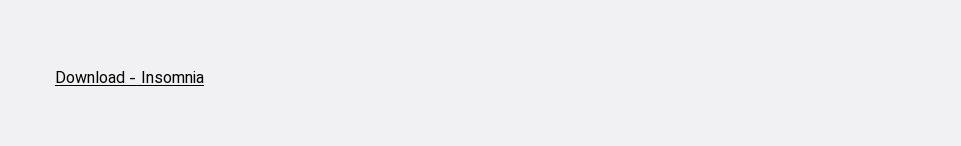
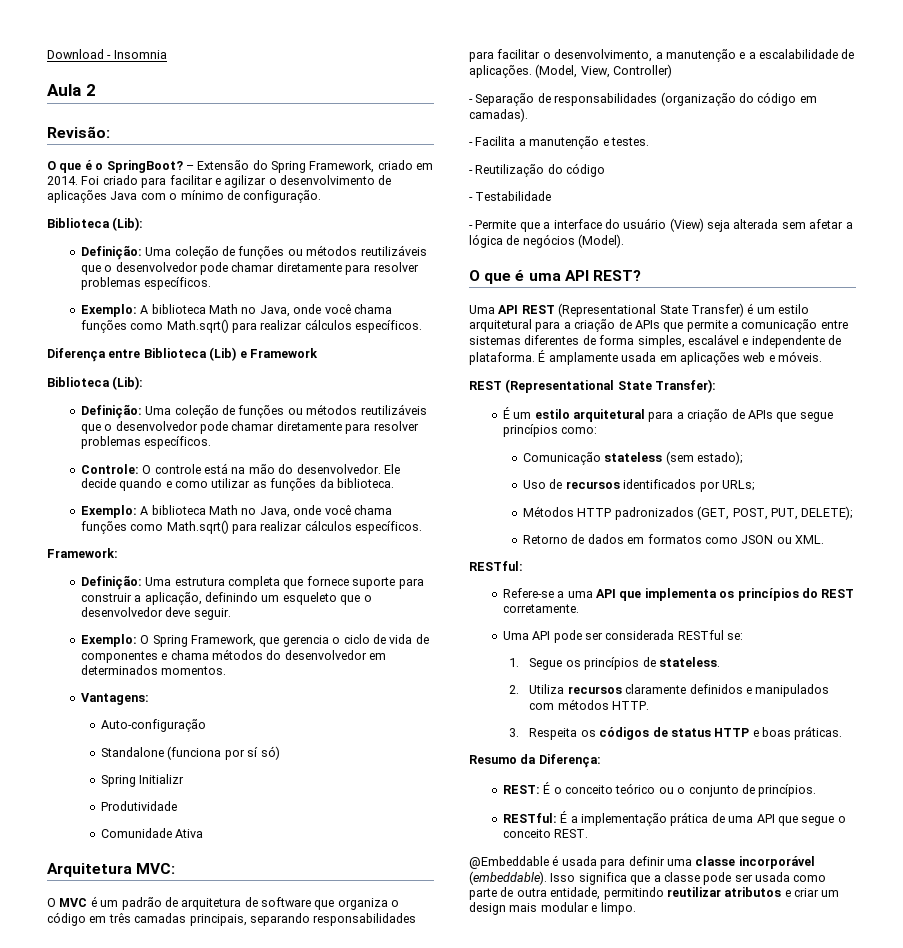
+ Aula 2
+ Revisão:
+ O que é o SpringBoot? – Extensão do Spring Framework, criado em 2014. Foi criado para facilitar e agilizar o desenvolvimento de aplicações Java com o mínimo de configuração.
+ Biblioteca (Lib):
+ Definição: Uma coleção de funções ou métodos reutilizáveis que o desenvolvedor pode chamar diretamente para resolver problemas específicos.
+ Exemplo: A biblioteca Math no Java, onde você chama funções como Math.sqrt() para realizar cálculos específicos.
+ Diferença entre Biblioteca (Lib) e Framework
+ Biblioteca (Lib):
+ Definição: Uma coleção de funções ou métodos reutilizáveis que o desenvolvedor pode chamar diretamente para resolver problemas específicos.
+ Controle: O controle está na mão do desenvolvedor. Ele decide quando e como utilizar as funções da biblioteca.
+ Exemplo: A biblioteca Math no Java, onde você chama funções como Math.sqrt() para realizar cálculos específicos.
+ Framework:
+ Definição: Uma estrutura completa que fornece suporte para construir a aplicação, definindo um esqueleto que o desenvolvedor deve seguir.
+ Exemplo: O Spring Framework, que gerencia o ciclo de vida de componentes e chama métodos do desenvolvedor em determinados momentos.
+ Vantagens:
+ Auto-configuração
+ Standalone (funciona por sí só)
+ Spring Initializr
+ Produtividade
+ Comunidade Ativa
+ Arquitetura MVC:
+ O MVC é um padrão de arquitetura de software que organiza o código em três camadas principais, separando responsabilidades para facilitar o desenvolvimento, a manutenção e a escalabilidade de aplicações. (Model, View, Controller)
+ - Separação de responsabilidades (organização do código em camadas).
+ - Facilita a manutenção e testes.
+ - Reutilização do código
+ - Testabilidade
+ - Permite que a interface do usuário (View) seja alterada sem afetar a lógica de negócios (Model).
+ O que é uma API REST?
+ Uma API REST (Representational State Transfer) é um estilo arquitetural para a criação de APIs que permite a comunicação entre sistemas diferentes de forma simples, escalável e independente de plataforma. É amplamente usada em aplicações web e móveis.
+ REST (Representational State Transfer):
+ É um estilo arquitetural para a criação de APIs que segue princípios como:
+ Comunicação stateless (sem estado);
+ Uso de recursos identificados por URLs;
+ Métodos HTTP padronizados (GET, POST, PUT, DELETE);
+ Retorno de dados em formatos como JSON ou XML.
+ RESTful:
+ Refere-se a uma API que implementa os princípios do REST corretamente.
+ Uma API pode ser considerada RESTful se:
+ 1. Segue os princípios de stateless.
+ 2. Utiliza recursos claramente definidos e manipulados com métodos HTTP.
+ 3. Respeita os códigos de status HTTP e boas práticas.
+ Resumo da Diferença:
+ REST: É o conceito teórico ou o conjunto de princípios.
+ RESTful: É a implementação prática de uma API que segue o conceito REST.
+ @Embeddable é usada para definir uma classe incorporável (embeddable). Isso significa que a classe pode ser usada como parte de outra entidade, permitindo reutilizar atributos e criar um design mais modular e limpo.

